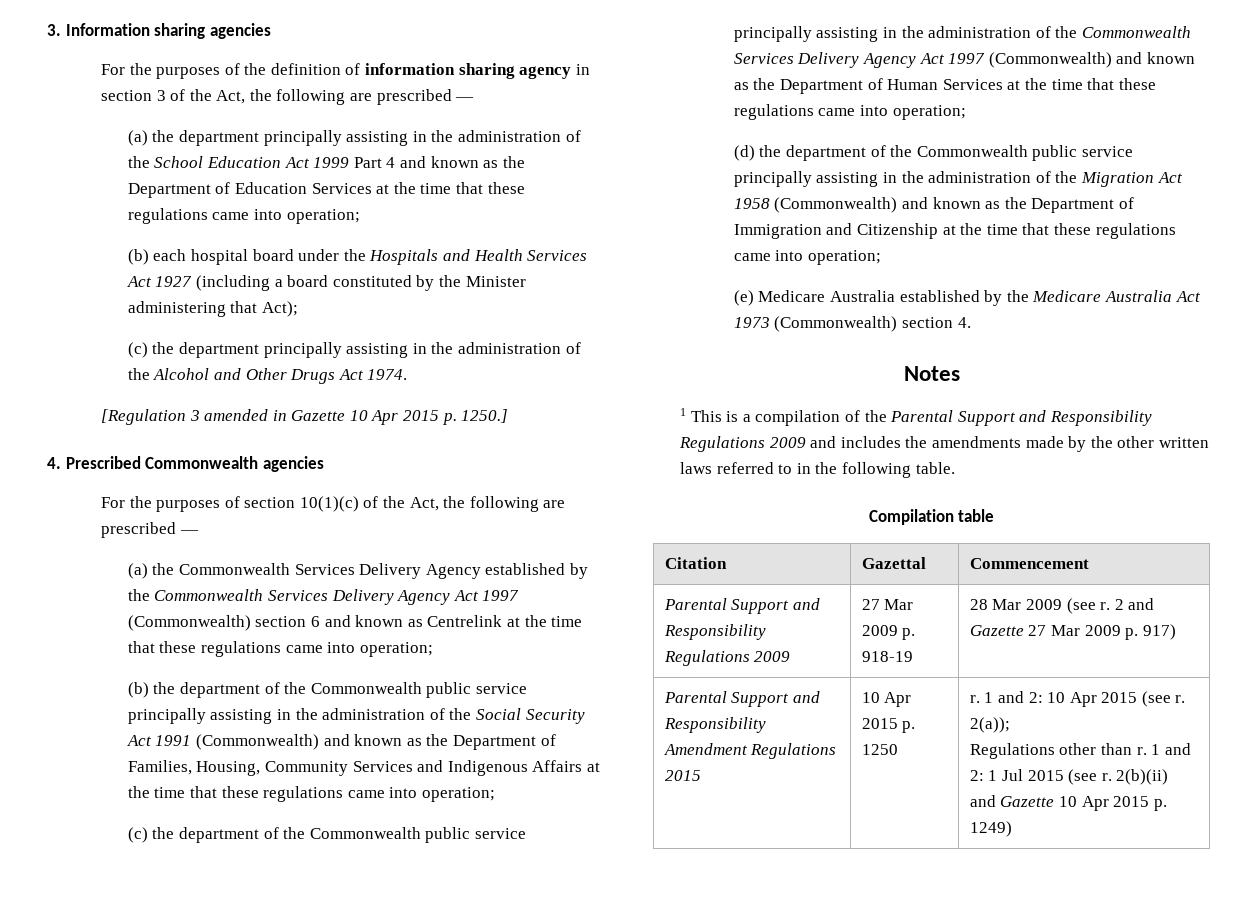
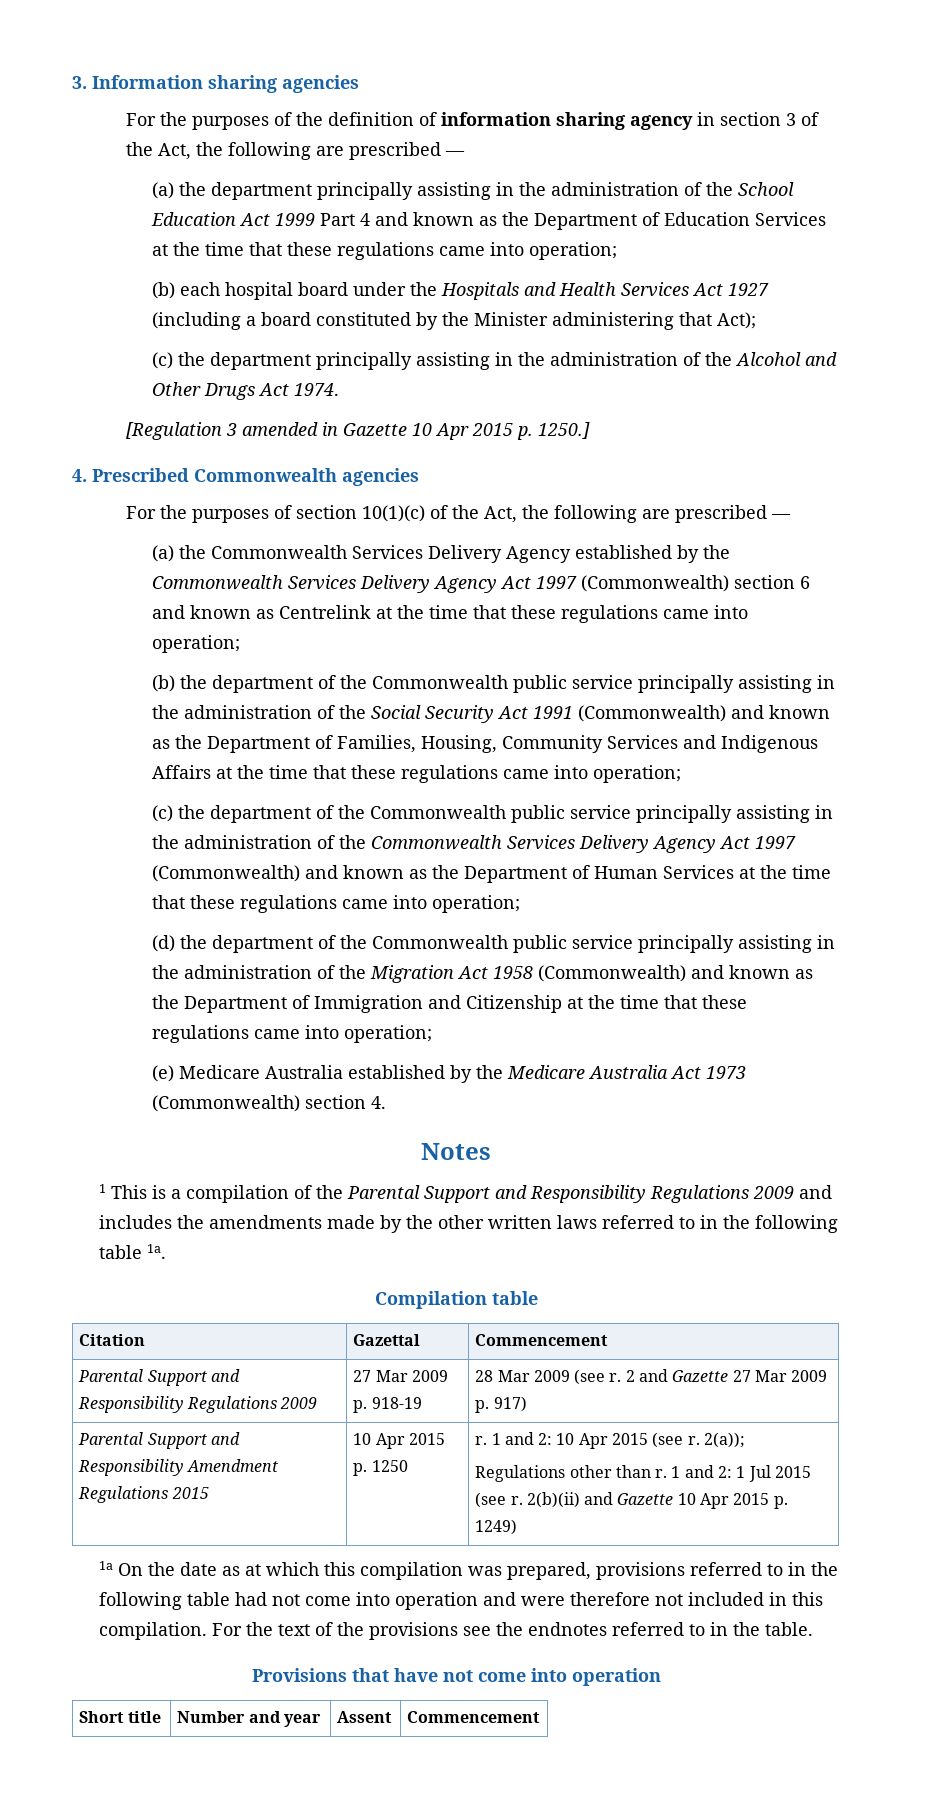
- 1 This is a compilation of the Parental Support and Responsibility Regulations 2009 and includes the amendments made by the other written laws referred to in the following table.
+ 1 This is a compilation of the Parental Support and Responsibility Regulations 2009 and includes the amendments made by the other written laws referred to in the following table 1a.
+ 1a On the date as at which this compilation was prepared, provisions referred to in the following table had not come into operation and were therefore not included in this compilation. For the text of the provisions see the endnotes referred to in the table.
+ Provisions that have not come into operation
+ Short title | Number and year | Assent | Commencement

